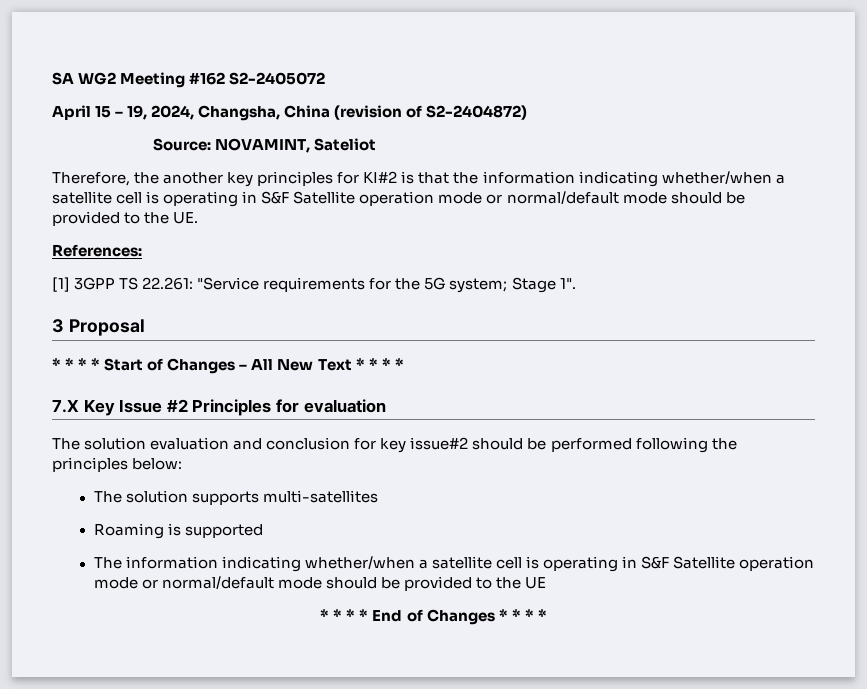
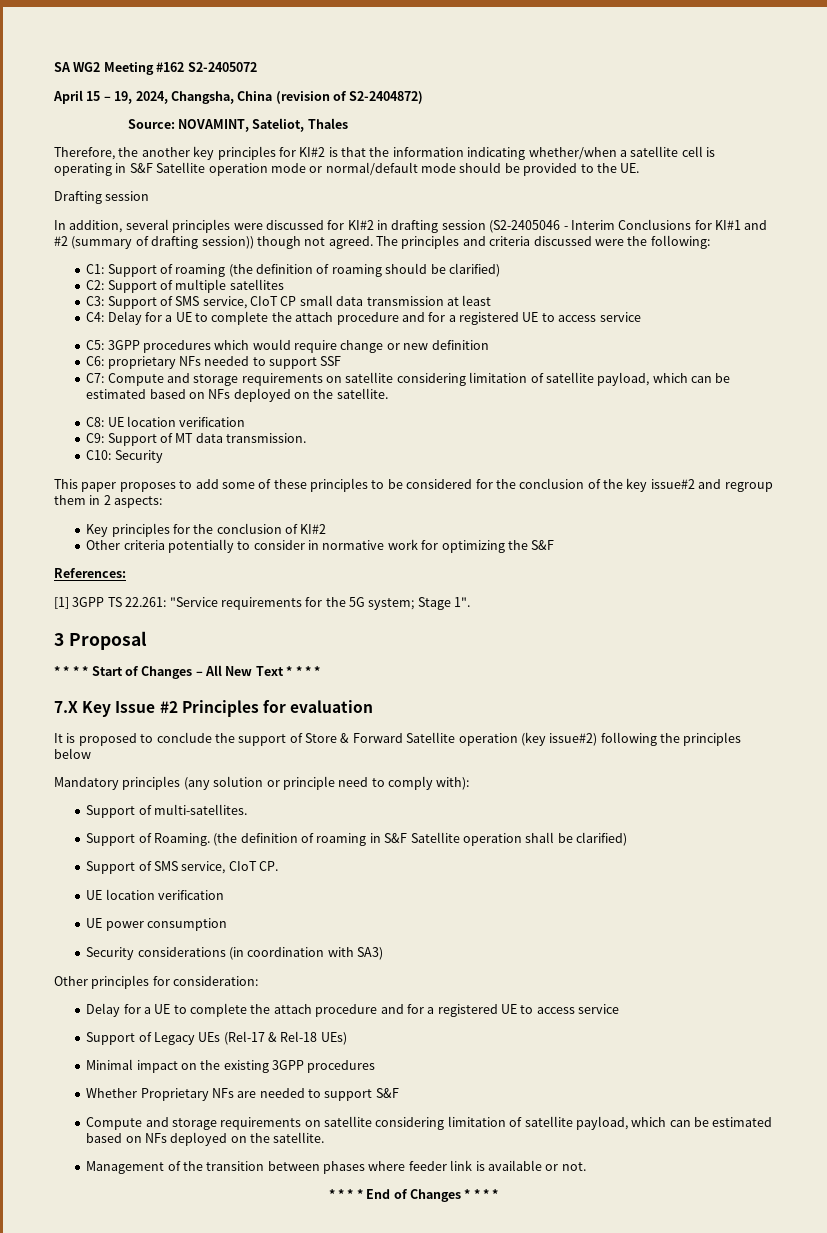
- Source: NOVAMINT, Sateliot
+ Source: NOVAMINT, Sateliot, Thales
+ Drafting session
+ In addition, several principles were discussed for KI#2 in drafting session (S2-2405046 - Interim Conclusions for KI#1 and #2 (summary of drafting session)) though not agreed. The principles and criteria discussed were the following:
+ C1: Support of roaming (the definition of roaming should be clarified)
+ C2: Support of multiple satellites
+ C3: Support of SMS service, CIoT CP small data transmission at least
+ C4: Delay for a UE to complete the attach procedure and for a registered UE to access service
+ C5: 3GPP procedures which would require change or new definition
+ C6: proprietary NFs needed to support SSF
+ C7: Compute and storage requirements on satellite considering limitation of satellite payload, which can be estimated based on NFs deployed on the satellite.
+ C8: UE location verification
+ C9: Support of MT data transmission.
+ C10: Security
+ This paper proposes to add some of these principles to be considered for the conclusion of the key issue#2 and regroup them in 2 aspects:
+ Key principles for the conclusion of KI#2
+ Other criteria potentially to consider in normative work for optimizing the S&F
- The solution evaluation and conclusion for key issue#2 should be performed following the principles below:
- The solution supports multi-satellites
- Roaming is supported
- The information indicating whether/when a satellite cell is operating in S&F Satellite operation mode or normal/default mode should be provided to the UE
+ It is proposed to conclude the support of Store & Forward Satellite operation (key issue#2) following the principles below
+ Mandatory principles (any solution or principle need to comply with):
+ Support of multi-satellites.
+ Support of Roaming. (the definition of roaming in S&F Satellite operation shall be clarified)
+ Support of SMS service, CIoT CP.
+ UE location verification
+ UE power consumption
+ Security considerations (in coordination with SA3)
+ Other principles for consideration:
+ Delay for a UE to complete the attach procedure and for a registered UE to access service
+ Support of Legacy UEs (Rel-17 & Rel-18 UEs)
+ Minimal impact on the existing 3GPP procedures
+ Whether Proprietary NFs are needed to support S&F
+ Compute and storage requirements on satellite considering limitation of satellite payload, which can be estimated based on NFs deployed on the satellite.
+ Management of the transition between phases where feeder link is available or not.

